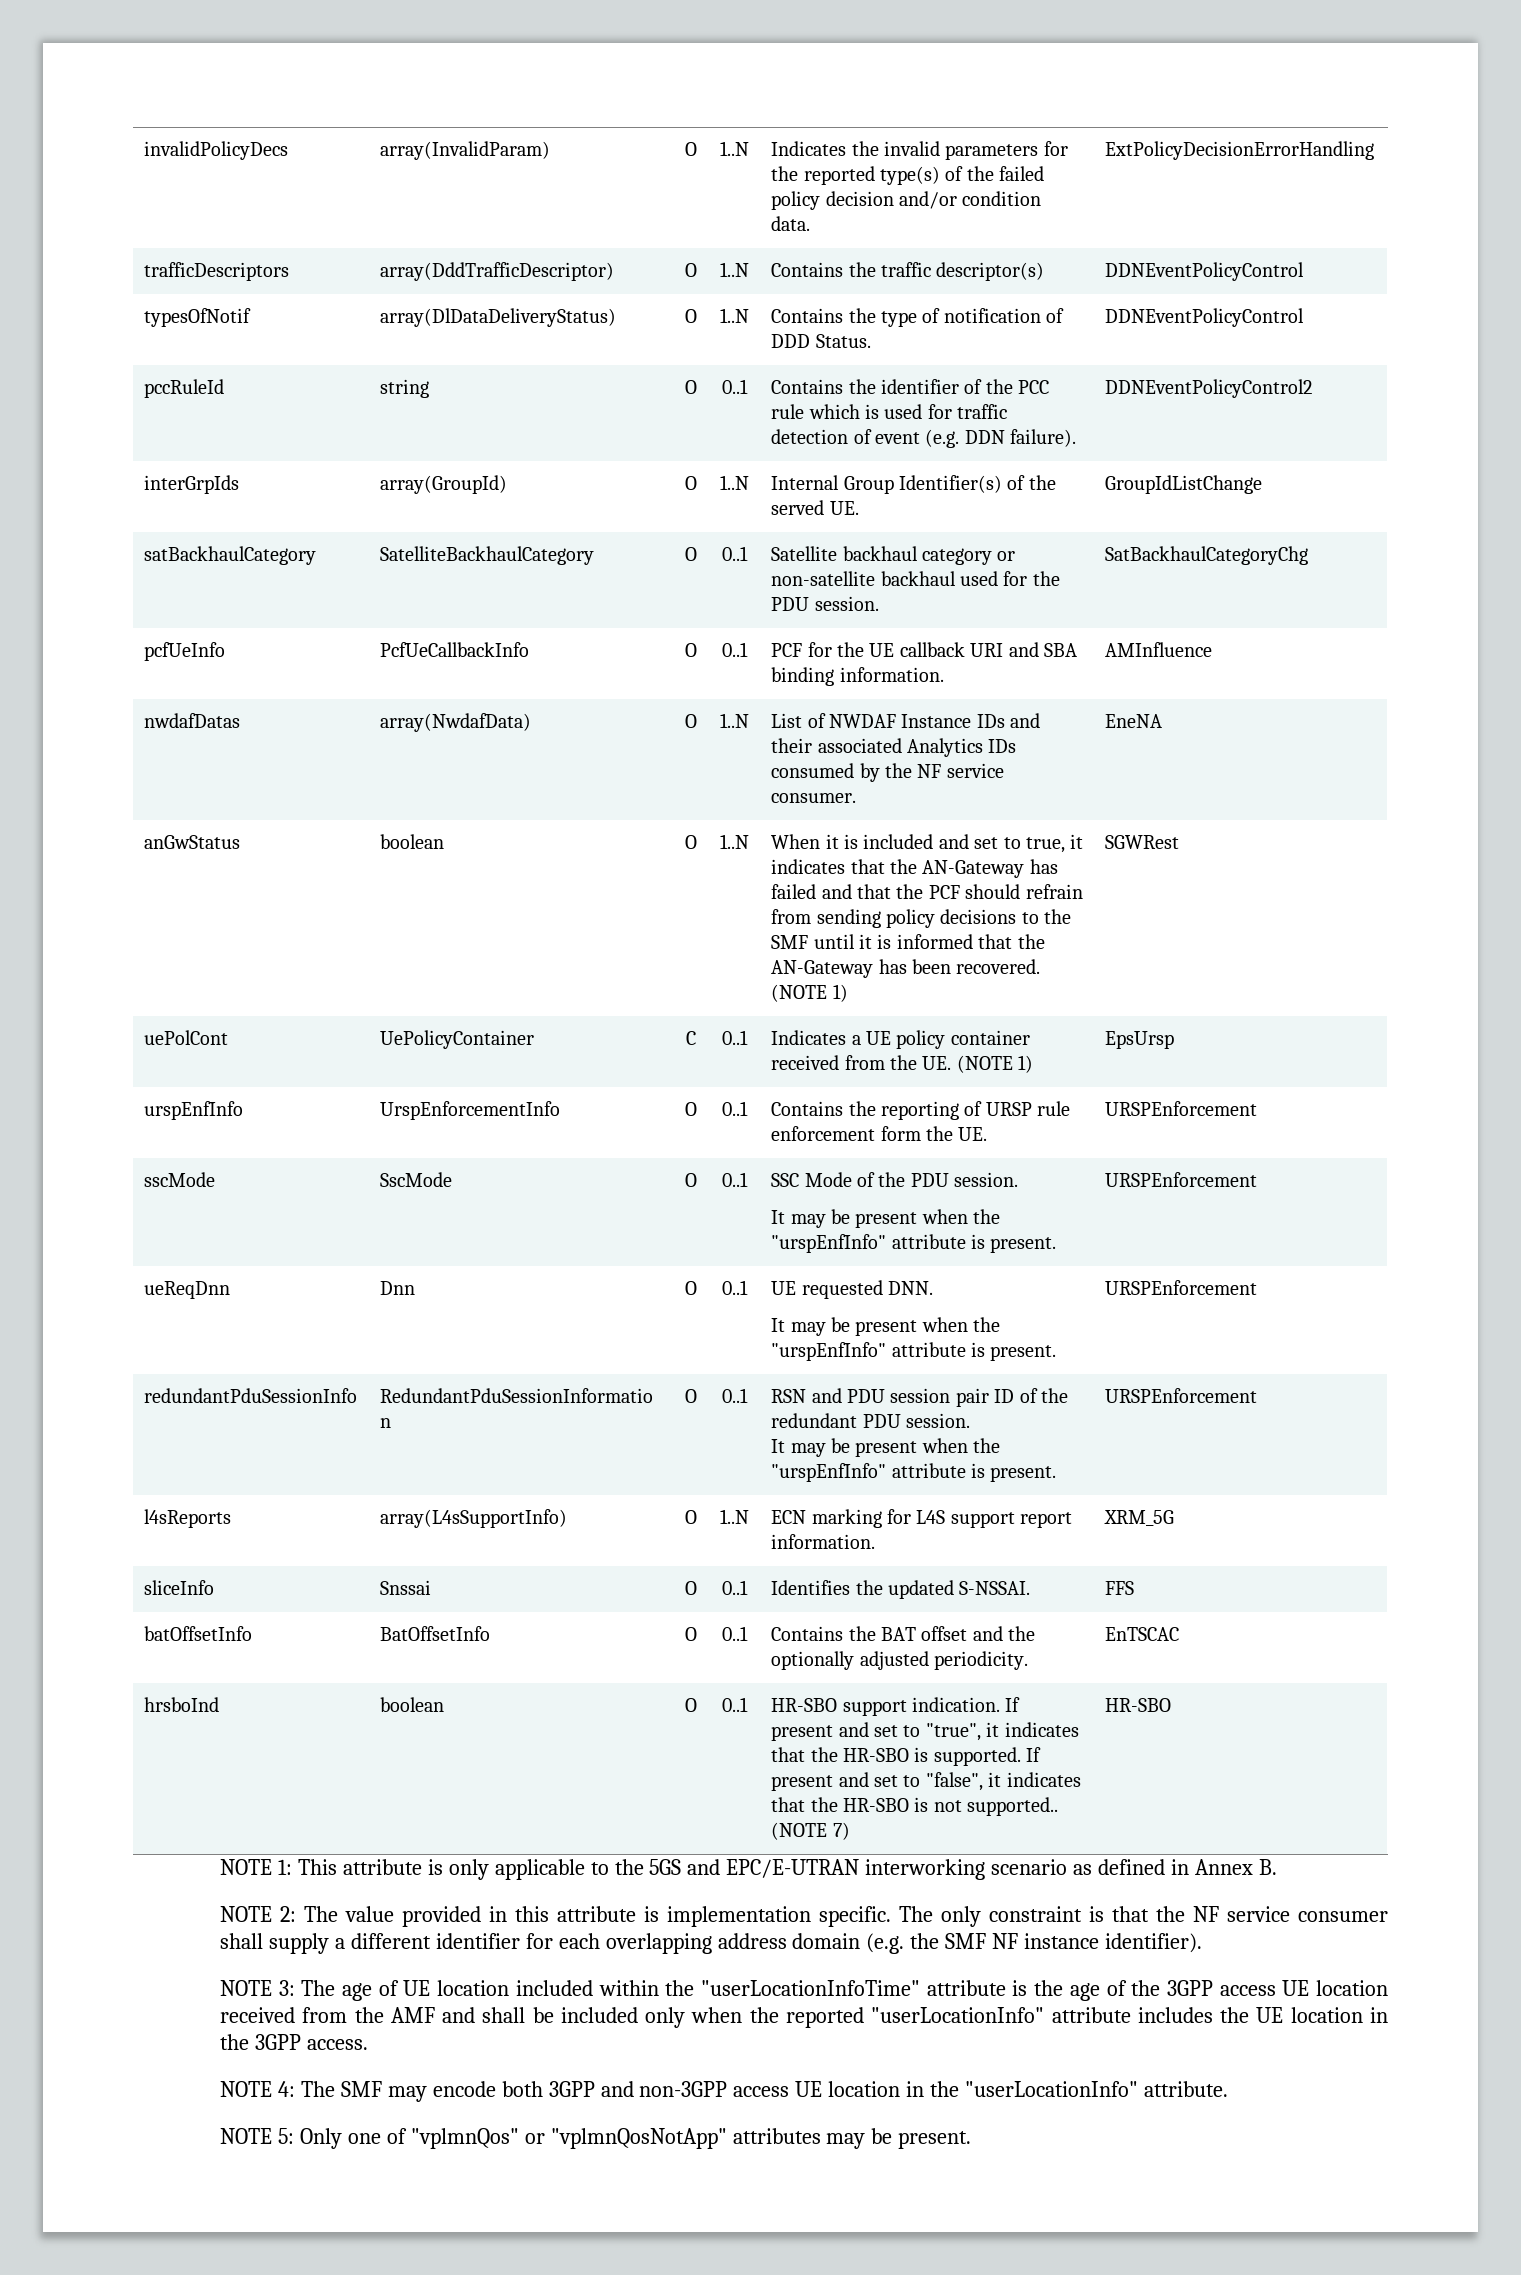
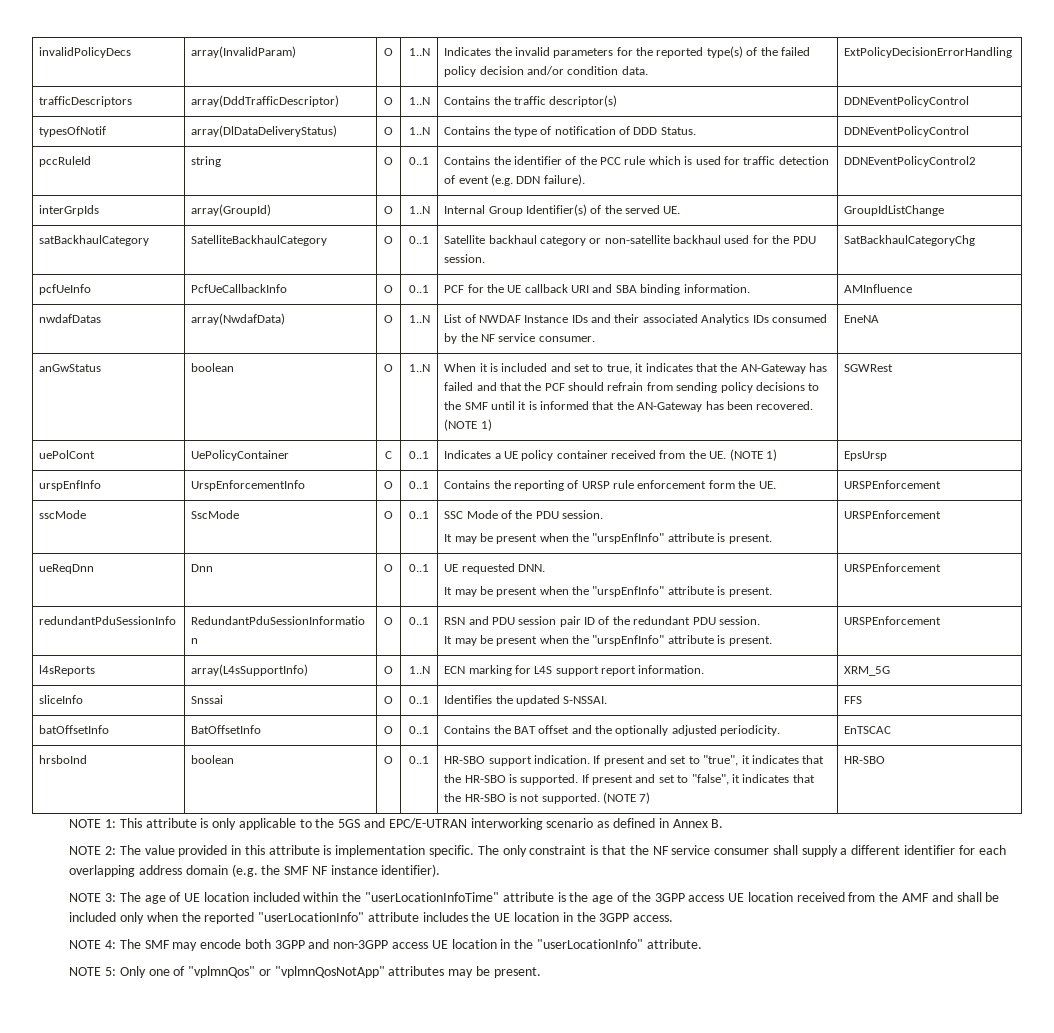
- hrsboInd | boolean | O | 0..1 | HR-SBO support indication. If present and set to "true", it indicates that the HR-SBO is supported. If present and set to "false", it indicates that the HR-SBO is not supported.. (NOTE 7) | HR-SBO
+ hrsboInd | boolean | O | 0..1 | HR-SBO support indication. If present and set to "true", it indicates that the HR-SBO is supported. If present and set to "false", it indicates that the HR-SBO is not supported. (NOTE 7) | HR-SBO

